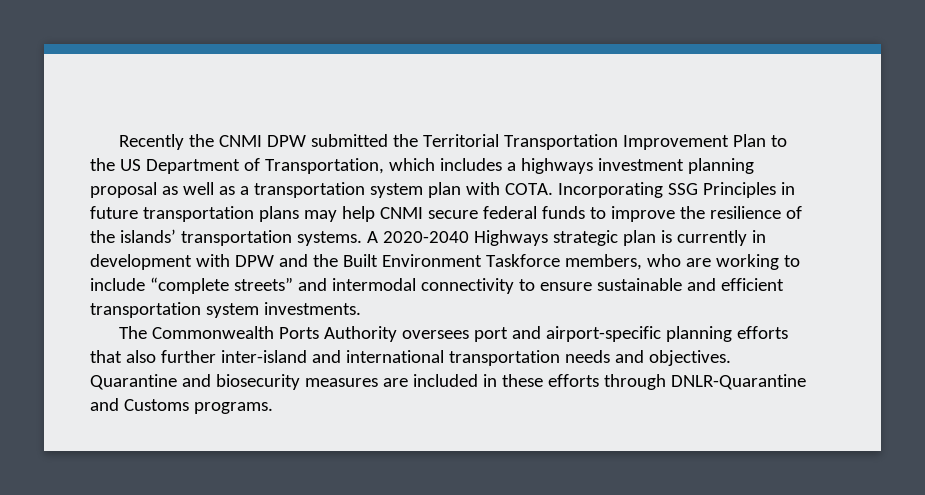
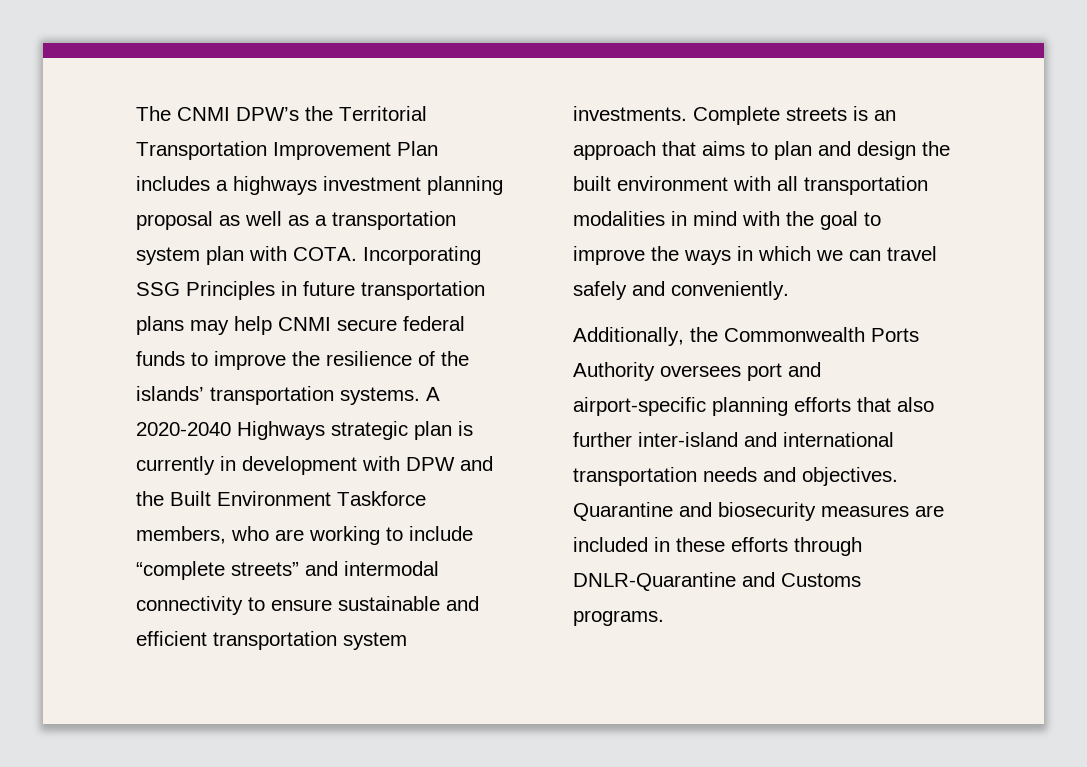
- Recently the CNMI DPW submitted the Territorial Transportation Improvement Plan to the US Department of Transportation, which includes a highways investment planning proposal as well as a transportation system plan with COTA.
+ The CNMI DPW’s the Territorial Transportation Improvement Plan includes a highways investment planning proposal as well as a transportation system plan with COTA.
- A 2020-2040 Highways strategic plan is currently in development with DPW and the Built Environment Taskforce members, who are working to include “complete streets” and intermodal connectivity to ensure sustainable and efficient transportation system investments.
- The Commonwealth Ports Authority oversees port and airport-specific planning efforts that also further inter-island and international transportation needs and objectives.
+ A 2020-2040 Highways strategic plan is currently in development with DPW and the Built Environment Taskforce members, who are working to include “complete streets” and intermodal connectivity to ensure sustainable and efficient transportation system investments. Complete streets is an approach that aims to plan and design the built environment with all transportation modalities in mind with the goal to improve the ways in which we can travel safely and conveniently.
+ Additionally, the Commonwealth Ports Authority oversees port and airport-specific planning efforts that also further inter-island and international transportation needs and objectives.

